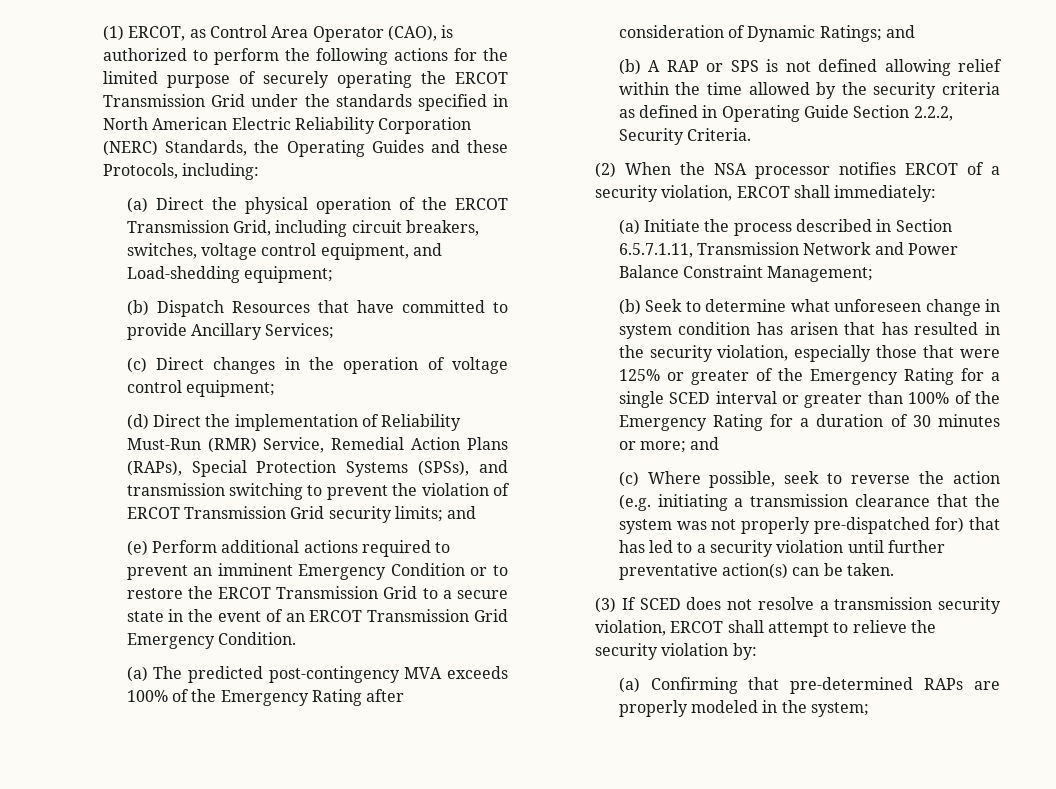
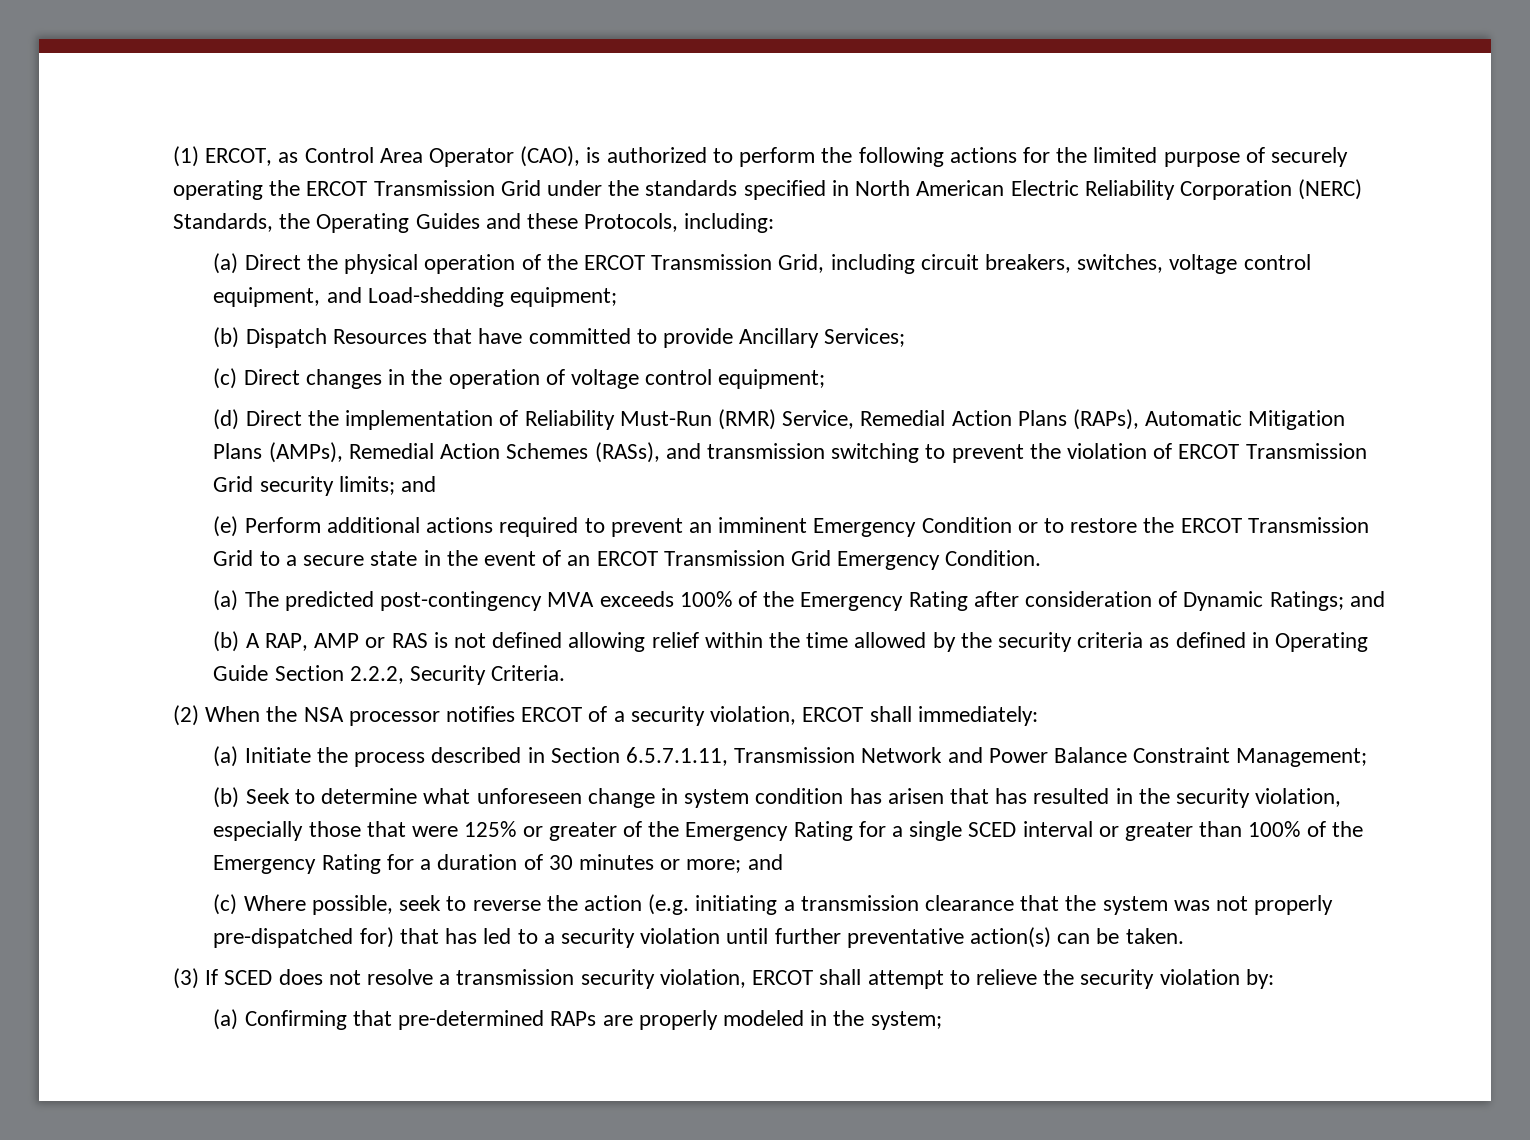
- (d) Direct the implementation of Reliability Must-Run (RMR) Service, Remedial Action Plans (RAPs), Special Protection Systems (SPSs), and transmission switching to prevent the violation of ERCOT Transmission Grid security limits; and
+ (d) Direct the implementation of Reliability Must-Run (RMR) Service, Remedial Action Plans (RAPs), Automatic Mitigation Plans (AMPs), Remedial Action Schemes (RASs), and transmission switching to prevent the violation of ERCOT Transmission Grid security limits; and
- (b) A RAP or SPS is not defined allowing relief within the time allowed by the security criteria as defined in Operating Guide Section 2.2.2, Security Criteria.
+ (b) A RAP, AMP or RAS is not defined allowing relief within the time allowed by the security criteria as defined in Operating Guide Section 2.2.2, Security Criteria.

